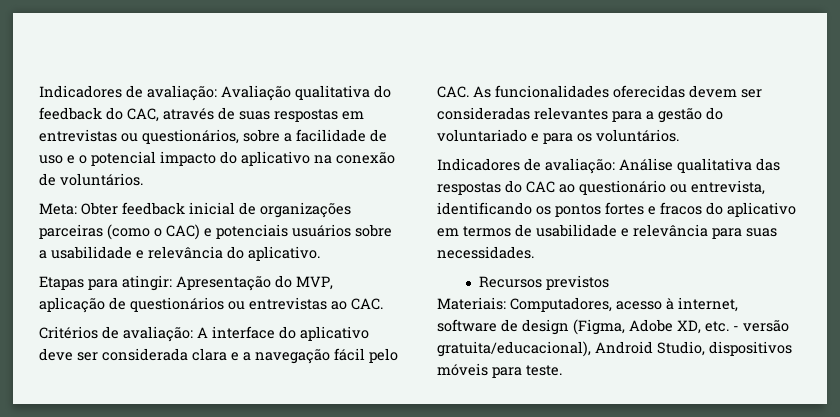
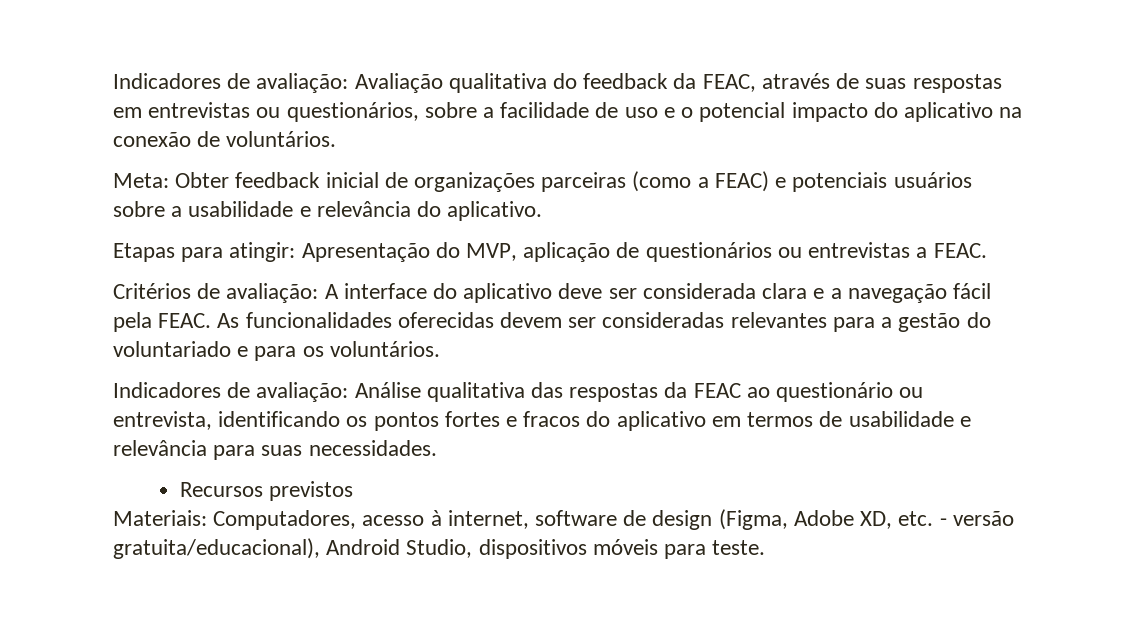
- Indicadores de avaliação: Avaliação qualitativa do feedback do CAC, através de suas respostas em entrevistas ou questionários, sobre a facilidade de uso e o potencial impacto do aplicativo na conexão de voluntários.
+ Indicadores de avaliação: Avaliação qualitativa do feedback da FEAC, através de suas respostas em entrevistas ou questionários, sobre a facilidade de uso e o potencial impacto do aplicativo na conexão de voluntários.
- Meta: Obter feedback inicial de organizações parceiras (como o CAC) e potenciais usuários sobre a usabilidade e relevância do aplicativo.
+ Meta: Obter feedback inicial de organizações parceiras (como a FEAC) e potenciais usuários sobre a usabilidade e relevância do aplicativo.
- Etapas para atingir: Apresentação do MVP, aplicação de questionários ou entrevistas ao CAC.
+ Etapas para atingir: Apresentação do MVP, aplicação de questionários ou entrevistas a FEAC.
- Critérios de avaliação: A interface do aplicativo deve ser considerada clara e a navegação fácil pelo CAC. As funcionalidades oferecidas devem ser consideradas relevantes para a gestão do voluntariado e para os voluntários.
+ Critérios de avaliação: A interface do aplicativo deve ser considerada clara e a navegação fácil pela FEAC. As funcionalidades oferecidas devem ser consideradas relevantes para a gestão do voluntariado e para os voluntários.
- Indicadores de avaliação: Análise qualitativa das respostas do CAC ao questionário ou entrevista, identificando os pontos fortes e fracos do aplicativo em termos de usabilidade e relevância para suas necessidades.
+ Indicadores de avaliação: Análise qualitativa das respostas da FEAC ao questionário ou entrevista, identificando os pontos fortes e fracos do aplicativo em termos de usabilidade e relevância para suas necessidades.

